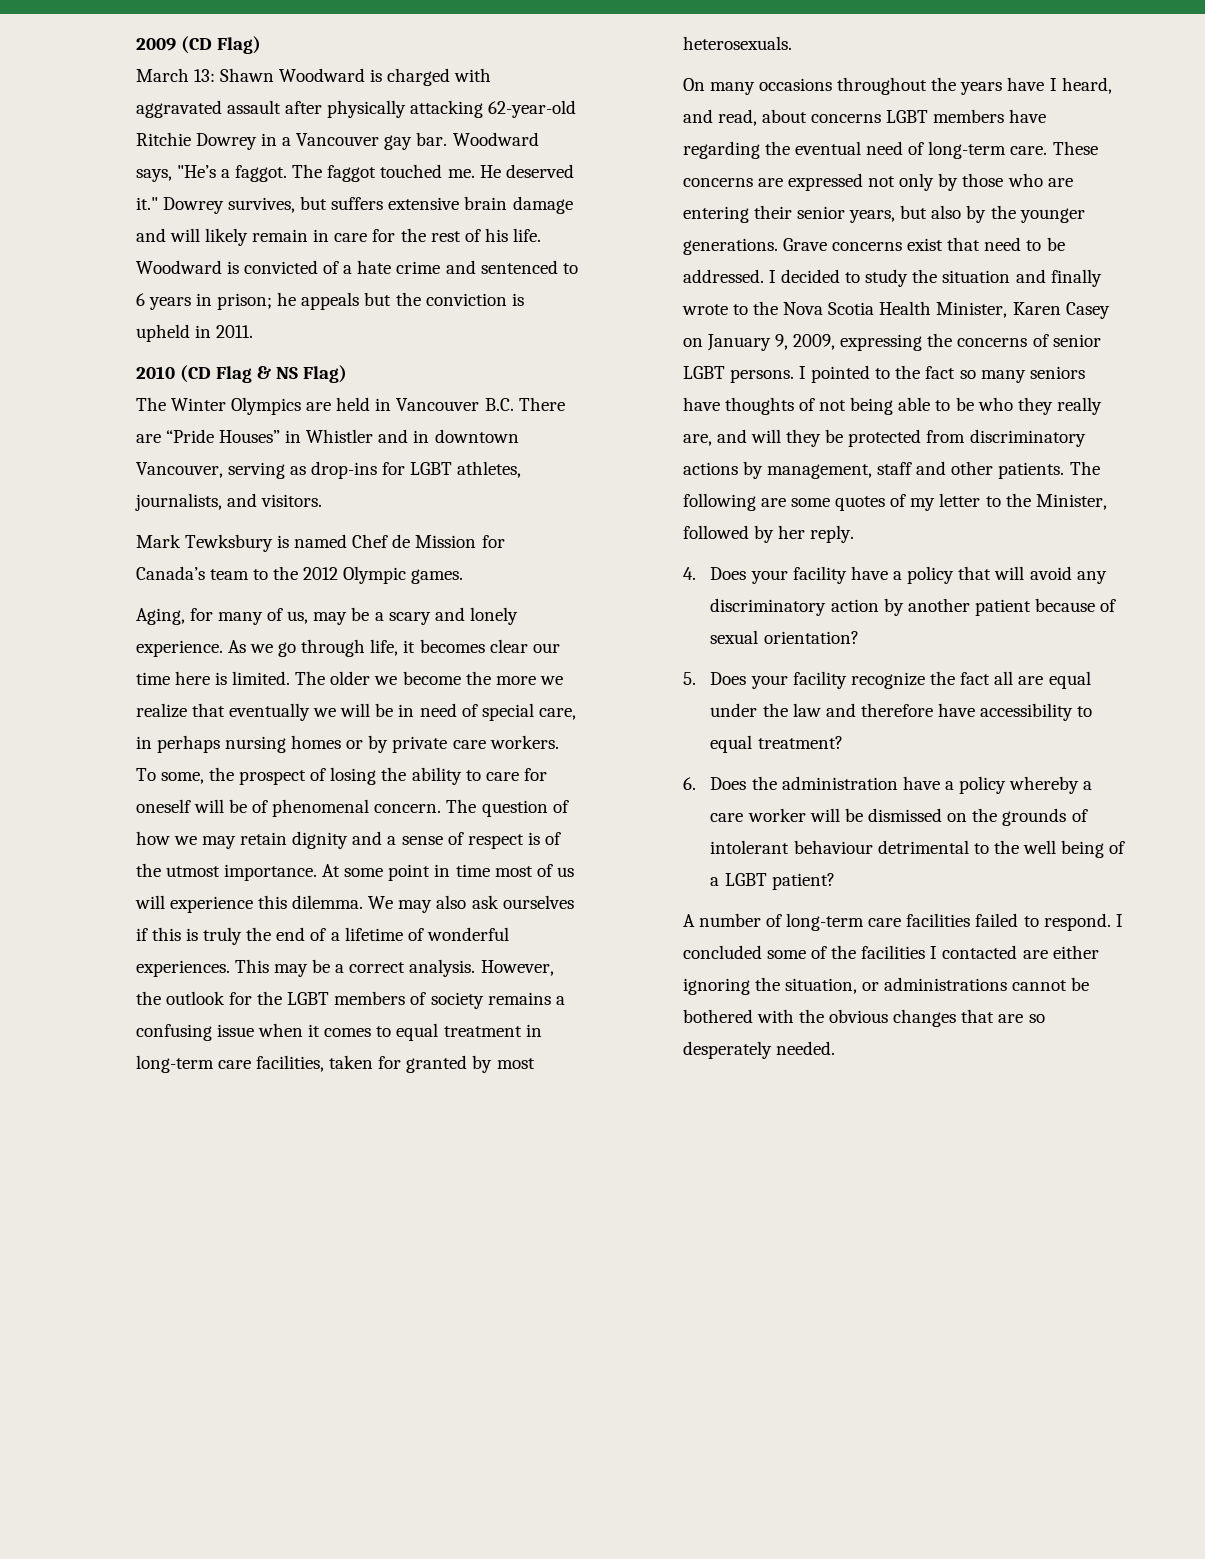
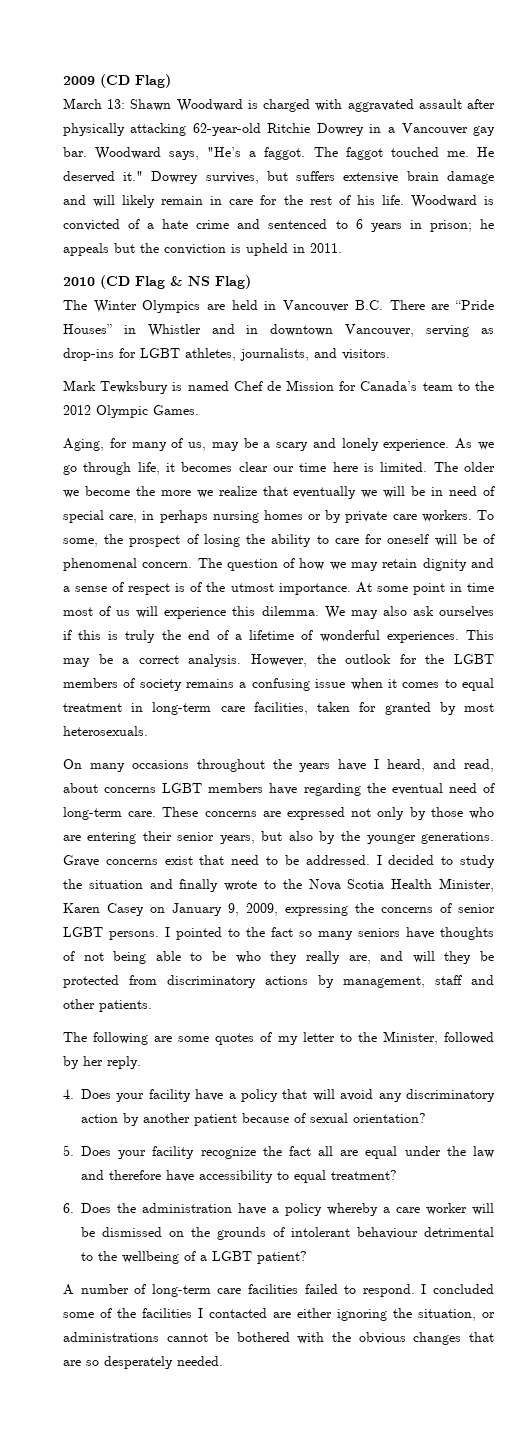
- Mark Tewksbury is named Chef de Mission for Canada’s team to the 2012 Olympic games.
+ Mark Tewksbury is named Chef de Mission for Canada’s team to the 2012 Olympic Games.
- I pointed to the fact so many seniors have thoughts of not being able to be who they really are, and will they be protected from discriminatory actions by management, staff and other patients. The following are some quotes of my letter to the Minister, followed by her reply.
+ I pointed to the fact so many seniors have thoughts of not being able to be who they really are, and will they be protected from discriminatory actions by management, staff and other patients.
+ The following are some quotes of my letter to the Minister, followed by her reply.
- 6. Does the administration have a policy whereby a care worker will be dismissed on the grounds of intolerant behaviour detrimental to the well being of a LGBT patient?
+ 6. Does the administration have a policy whereby a care worker will be dismissed on the grounds of intolerant behaviour detrimental to the wellbeing of a LGBT patient?

